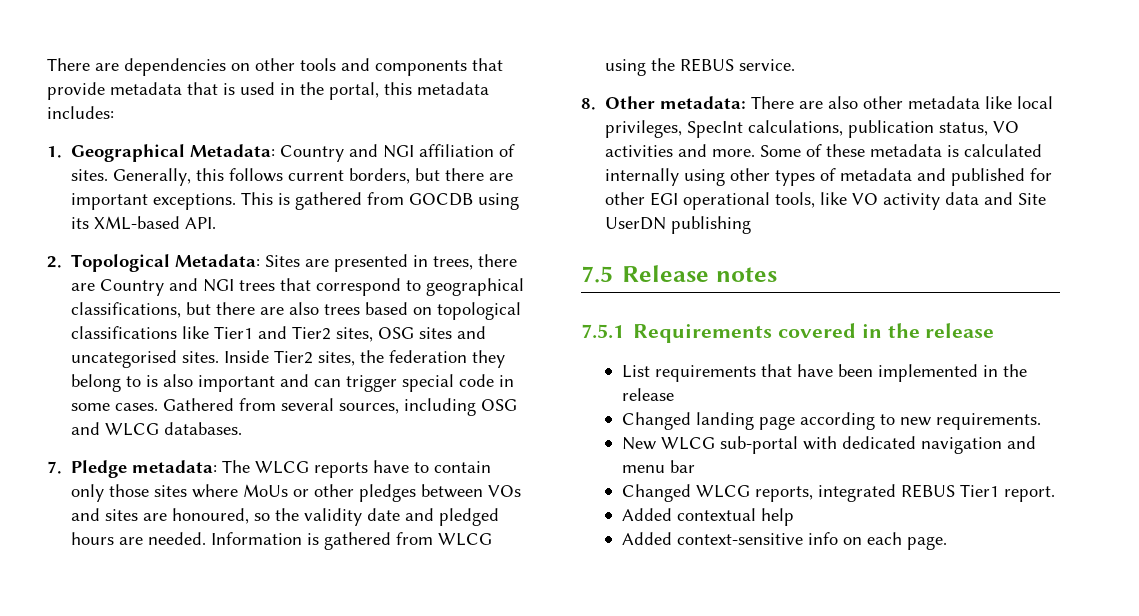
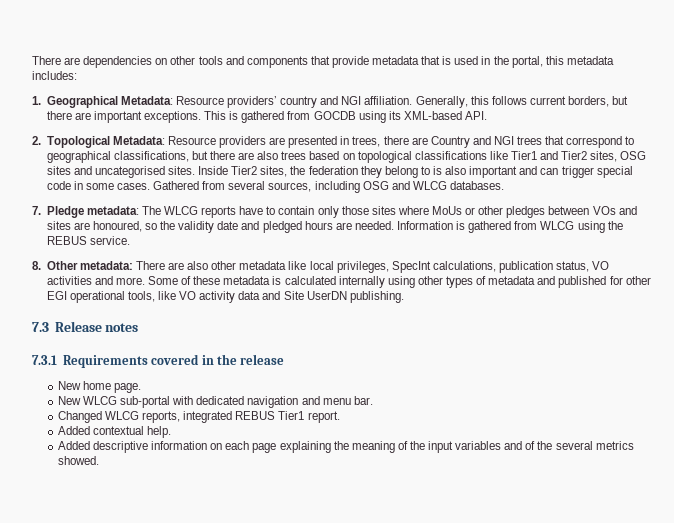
- 1. Geographical Metadata: Country and NGI affiliation of sites.
+ 1. Geographical Metadata: Resource providers’ country and NGI affiliation.
- 2. Topological Metadata: Sites are presented in trees, there are Country and NGI trees that correspond to geographical classifications, but there are also trees based on topological classifications like Tier1 and Tier2 sites, OSG sites and uncategorised sites.
+ 2. Topological Metadata: Resource providers are presented in trees, there are Country and NGI trees that correspond to geographical classifications, but there are also trees based on topological classifications like Tier1 and Tier2 sites, OSG sites and uncategorised sites.
- Some of these metadata is calculated internally using other types of metadata and published for other EGI operational tools, like VO activity data and Site UserDN publishing
- 7.5 Release notes
+ Some of these metadata is calculated internally using other types of metadata and published for other EGI operational tools, like VO activity data and Site UserDN publishing.
+ 7.3 Release notes
- 7.5.1 Requirements covered in the release
+ 7.3.1 Requirements covered in the release
- List requirements that have been implemented in the release
- Changed landing page according to new requirements.
+ New home page.
- New WLCG sub-portal with dedicated navigation and menu bar
+ New WLCG sub-portal with dedicated navigation and menu bar.
- Added contextual help
- Added context-sensitive info on each page.
+ Added contextual help.
+ Added descriptive information on each page explaining the meaning of the input variables and of the several metrics showed.

